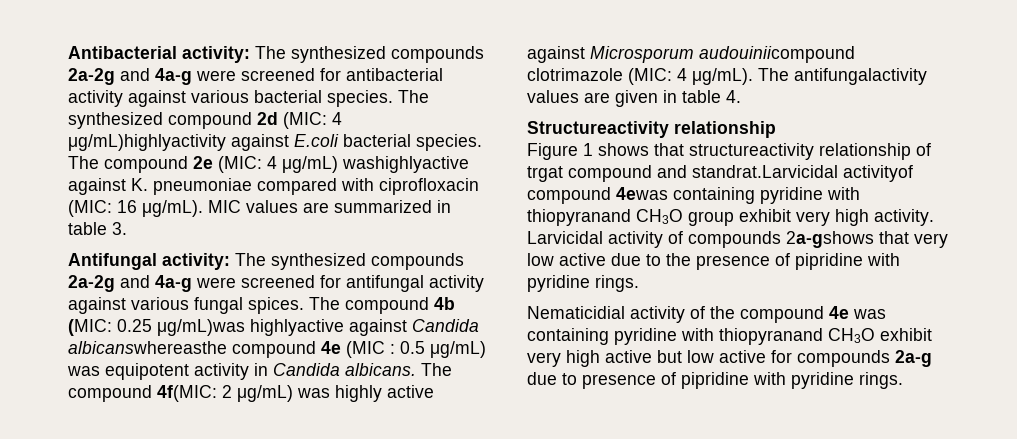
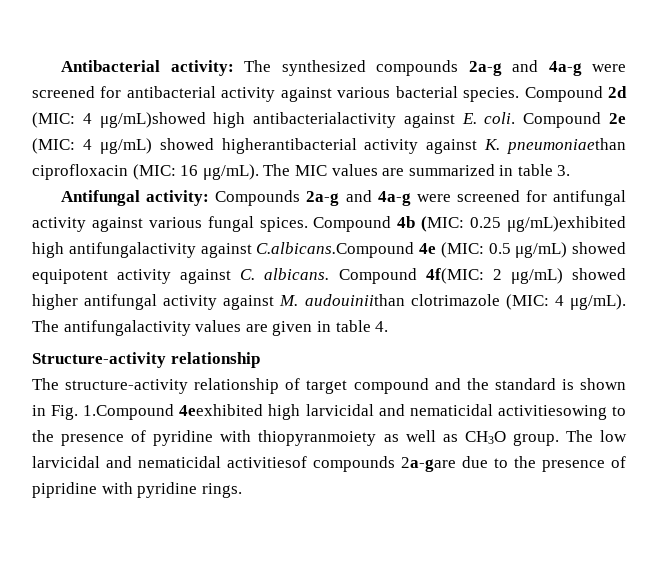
- Antibacterial activity: The synthesized compounds 2a-2g and 4a-g were screened for antibacterial activity against various bacterial species.
+ Antibacterial activity: The synthesized compounds 2a-g and 4a-g were screened for antibacterial activity against various bacterial species.
- The synthesized compound 2d (MIC: 4 μg/mL)highlyactivity against E.coli bacterial species. The compound 2e (MIC: 4 μg/mL) washighlyactive against K. pneumoniae compared with ciprofloxacin (MIC: 16 μg/mL).
+ Compound 2d (MIC: 4 μg/mL)showed high antibacterialactivity against E. coli. Compound 2e (MIC: 4 μg/mL) showed higherantibacterial activity against K. pneumoniaethan ciprofloxacin (MIC: 16 μg/mL).
- MIC values are summarized in table 3.
+ The MIC values are summarized in table 3.
- Antifungal activity: The synthesized compounds 2a-2g and 4a-g were screened for antifungal activity against various fungal spices.
+ Antifungal activity: Compounds 2a-g and 4a-g were screened for antifungal activity against various fungal spices.
- The compound 4b (MIC: 0.25 μg/mL)was highlyactive against Candida albicanswhereasthe compound 4e (MIC : 0.5 μg/mL) was equipotent activity in Candida albicans. The compound 4f(MIC: 2 μg/mL) was highly active against Microsporum audouiniicompound clotrimazole (MIC: 4 μg/mL).
+ Compound 4b (MIC: 0.25 μg/mL)exhibited high antifungalactivity against C.albicans.Compound 4e (MIC: 0.5 μg/mL) showed equipotent activity against C. albicans. Compound 4f(MIC: 2 μg/mL) showed higher antifungal activity against M. audouiniithan clotrimazole (MIC: 4 μg/mL).
- Structureactivity relationship
+ Structure-activity relationship
- Figure 1 shows that structureactivity relationship of trgat compound and standrat.Larvicidal activityof compound 4ewas containing pyridine with thiopyranand CH3O group exhibit very high activity. Larvicidal activity of compounds 2a-gshows that very low active due to the presence of pipridine with pyridine rings.
+ The structure-activity relationship of target compound and the standard is shown in Fig. 1.Compound 4eexhibited high larvicidal and nematicidal activitiesowing to the presence of pyridine with thiopyranmoiety as well as CH3O group. The low larvicidal and nematicidal activitiesof compounds 2a-gare due to the presence of pipridine with pyridine rings.
- Nematicidial activity of the compound 4e was containing pyridine with thiopyranand CH3O exhibit very high active but low active for compounds 2a-g due to presence of pipridine with pyridine rings.

